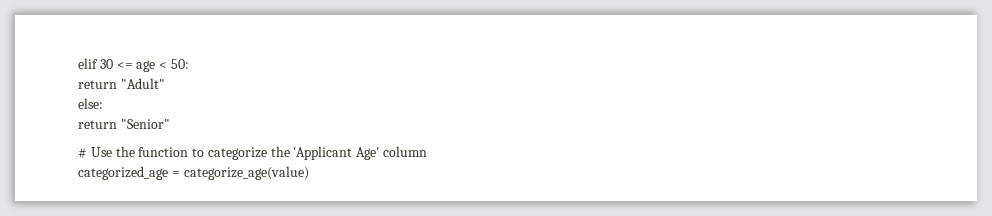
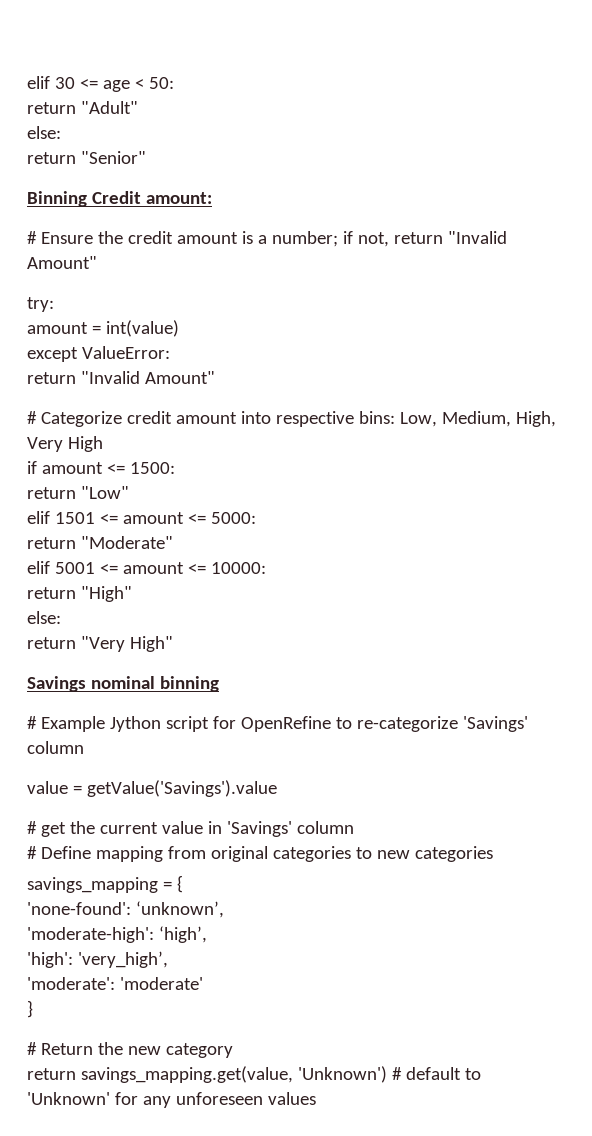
- # Use the function to categorize the 'Applicant Age' column
- categorized_age = categorize_age(value)
+ Binning Credit amount:
+ # Ensure the credit amount is a number; if not, return "Invalid Amount"
+ try:
+ amount = int(value)
+ except ValueError:
+ return "Invalid Amount"
+ # Categorize credit amount into respective bins: Low, Medium, High, Very High
+ if amount <= 1500:
+ return "Low"
+ elif 1501 <= amount <= 5000:
+ return "Moderate"
+ elif 5001 <= amount <= 10000:
+ return "High"
+ else:
+ return "Very High"
+ Savings nominal binning
+ # Example Jython script for OpenRefine to re-categorize 'Savings' column
+ value = getValue('Savings').value
+ # get the current value in 'Savings' column
+ # Define mapping from original categories to new categories
+ savings_mapping = {
+ 'none-found': ‘unknown’,
+ 'moderate-high': ‘high’,
+ 'high': 'very_high’,
+ 'moderate': 'moderate'
+ }
+ # Return the new category
+ return savings_mapping.get(value, 'Unknown') # default to 'Unknown' for any unforeseen values

